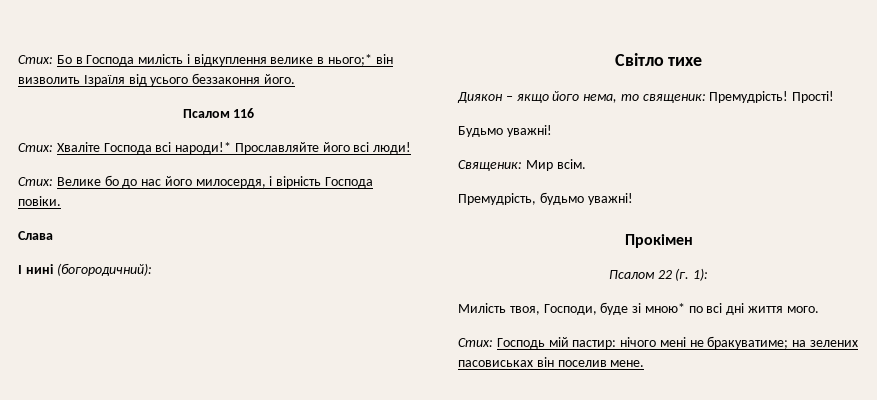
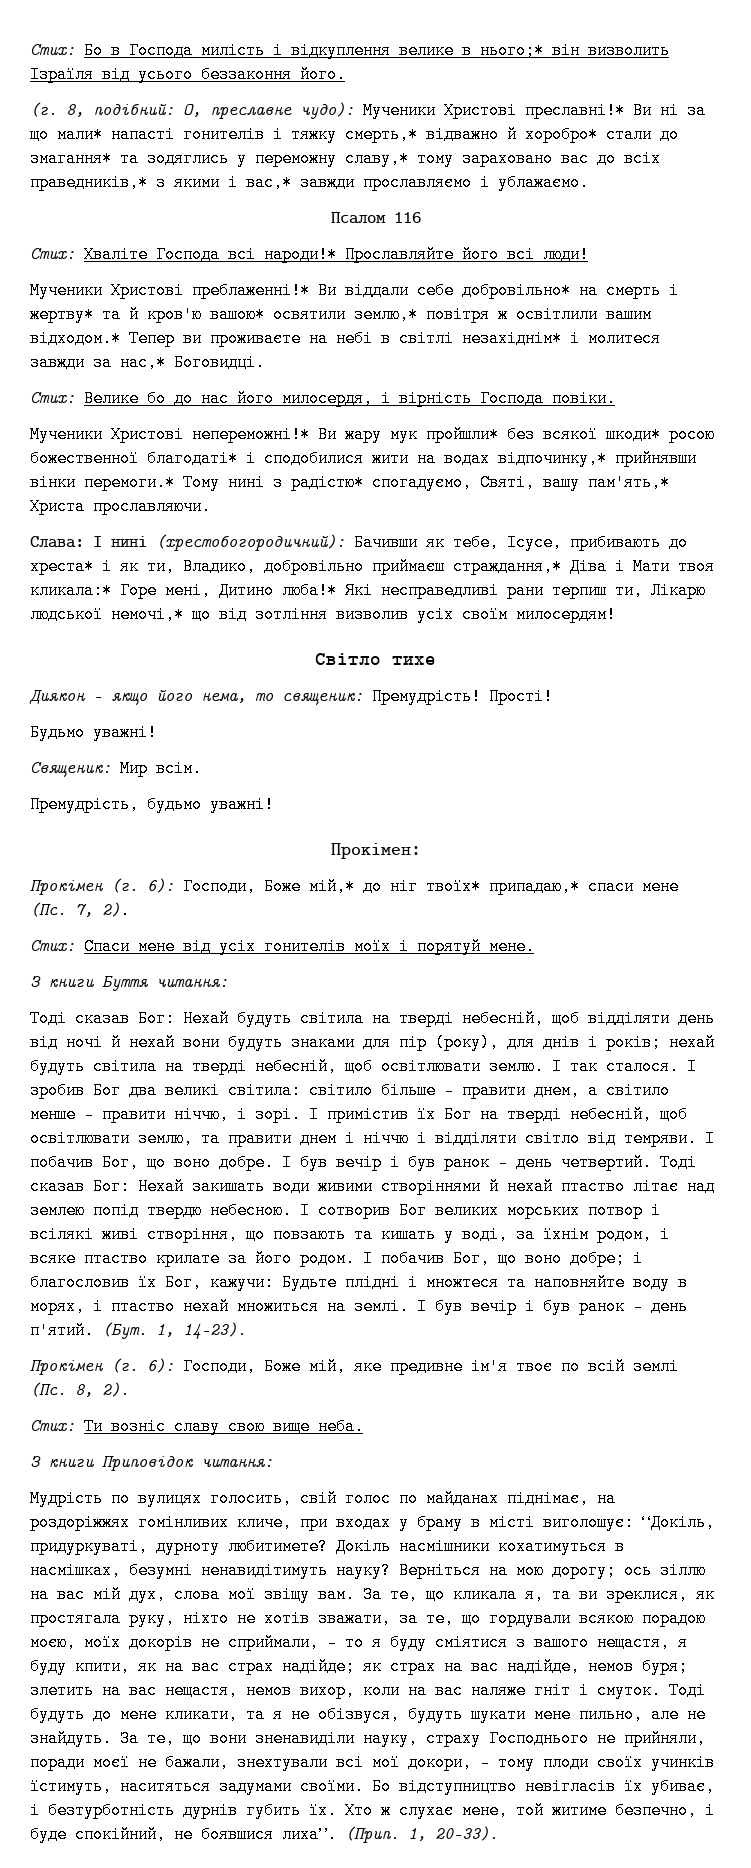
+ (г. 8, подібний: О, преславне чудо): Мученики Христові преславні!* Ви ні за що мали* напасті гонителів і тяжку смерть,* відважно й хоробро* стали до змагання* та зодяглись у переможну славу,* тому зараховано вас до всіх праведників,* з якими і вас,* завжди прославляємо і ублажаємо.
+ Мученики Христові преблаженні!* Ви віддали себе добровільно* на смерть і жертву* та й кров'ю вашою* освятили землю,* повітря ж освітлили вашим відходом.* Тепер ви проживаєте на небі в світлі незахіднім* і молитеся завжди за нас,* Боговидці.
- Слава
- І нині (богородичний):
+ Мученики Христові непереможні!* Ви жару мук пройшли* без всякої шкоди* росою божественної благодаті* і сподобилися жити на водах відпочинку,* прийнявши вінки перемоги.* Тому нині з радістю* спогадуємо, Святі, вашу пам'ять,* Христа прославляючи.
+ Слава: І нині (хрестобогородичний): Бачивши як тебе, Ісусе, прибивають до хреста* і як ти, Владико, добровільно приймаєш страждання,* Діва і Мати твоя кликала:* Горе мені, Дитино люба!* Які несправедливі рани терпиш ти, Лікарю людської немочі,* що від зотління визволив усіх своїм милосердям!
- Прокімен
- Псалом 22 (г. 1):
- Милість твоя, Господи, буде зі мною* по всі дні життя мого.
- Стих: Господь мій пастир: нічого мені не бракуватиме; на зелених пасовиськах він поселив мене.
+ Прокімен:
+ Прокімен (г. 6): Господи, Боже мій,* до ніг твоїх* припадаю,* спаси мене (Пс. 7, 2).
+ Стих: Спаси мене від усіх гонителів моїх і порятуй мене.
+ З книги Буття читання:
+ Тоді сказав Бог: Нехай будуть світила на тверді небесній, щоб відділяти день від ночі й нехай вони будуть знаками для пір (року), для днів і років; нехай будуть світила на тверді небесній, щоб освітлювати землю. І так сталося. І зробив Бог два великі світила: світило більше - правити днем, а світило менше - правити ніччю, і зорі. І примістив їх Бог на тверді небесній, щоб освітлювати землю, та правити днем і ніччю і відділяти світло від темряви. І побачив Бог, що воно добре. І був вечір і був ранок - день четвертий. Тоді сказав Бог: Нехай закишать води живими створіннями й нехай птаство літає над землею попід твердю небесною. І сотворив Бог великих морських потвор і всілякі живі створіння, що повзають та кишать у воді, за їхнім родом, і всяке птаство крилате за його родом. І побачив Бог, що воно добре; і благословив їх Бог, кажучи: Будьте плідні і множтеся та наповняйте воду в морях, і птаство нехай множиться на землі. І був вечір і був ранок - день п'ятий. (Бут. 1, 14-23).
+ Прокімен (г. 6): Господи, Боже мій, яке предивне ім'я твоє по всій землі (Пс. 8, 2).
+ Стих: Ти возніс славу свою вище неба.
+ З книги Приповідок читання:
+ Мудрість по вулицях голосить, свій голос по майданах піднімає, на роздоріжжях гомінливих кличе, при входах у браму в місті виголошує: “Докіль, придуркуваті, дурноту любитимете? Докіль насмішники кохатимуться в насмішках, безумні ненавидітимуть науку? Верніться на мою дорогу; ось зіллю на вас мій дух, слова мої звіщу вам. За те, що кликала я, та ви зреклися, як простягала руку, ніхто не хотів зважати, за те, що гордували всякою порадою моєю, моїх докорів не сприймали, - то я буду сміятися з вашого нещастя, я буду кпити, як на вас страх надійде; як страх на вас надійде, немов буря; злетить на вас нещастя, немов вихор, коли на вас наляже гніт і смуток. Тоді будуть до мене кликати, та я не обізвуся, будуть шукати мене пильно, але не знайдуть. За те, що вони зненавиділи науку, страху Господнього не прийняли, поради моєї не бажали, знехтували всі мої докори, - тому плоди своїх учинків їстимуть, наситяться задумами своїми. Бо відступництво невігласів їх убиває, і безтурботність дурнів губить їх. Хто ж слухає мене, той житиме безпечно, і буде спокійний, не боявшися лиха”. (Прип. 1, 20-33).

